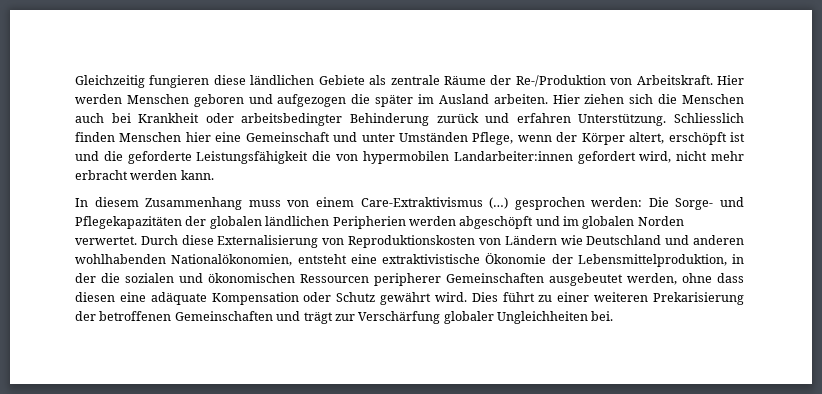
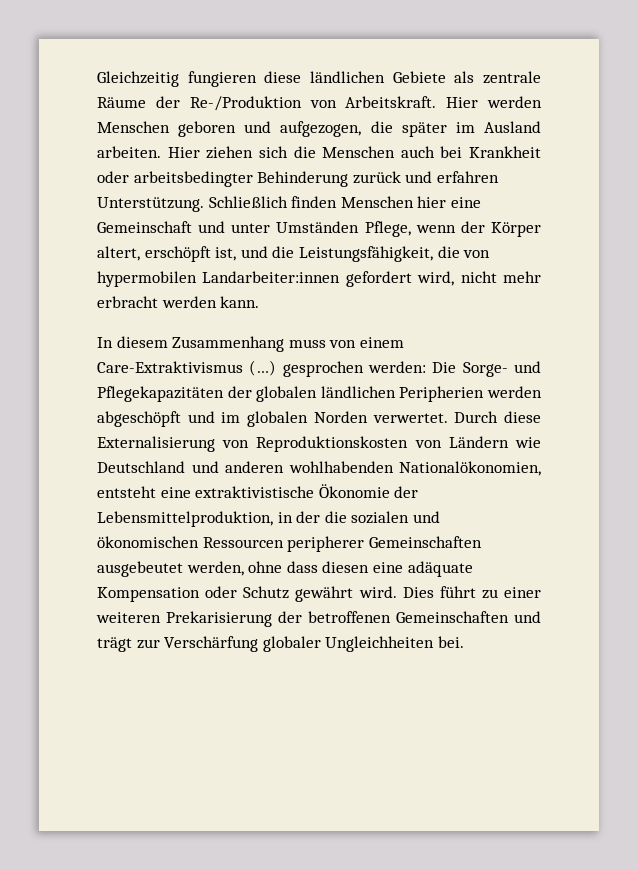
- Hier werden Menschen geboren und aufgezogen die später im Ausland arbeiten.
+ Hier werden Menschen geboren und aufgezogen, die später im Ausland arbeiten.
- Schliesslich finden Menschen hier eine Gemeinschaft und unter Umständen Pflege, wenn der Körper altert, erschöpft ist und die geforderte Leistungsfähigkeit die von hypermobilen Landarbeiter:innen gefordert wird, nicht mehr erbracht werden kann.
+ Schließlich finden Menschen hier eine Gemeinschaft und unter Umständen Pflege, wenn der Körper altert, erschöpft ist, und die Leistungsfähigkeit, die von hypermobilen Landarbeiter:innen gefordert wird, nicht mehr erbracht werden kann.

